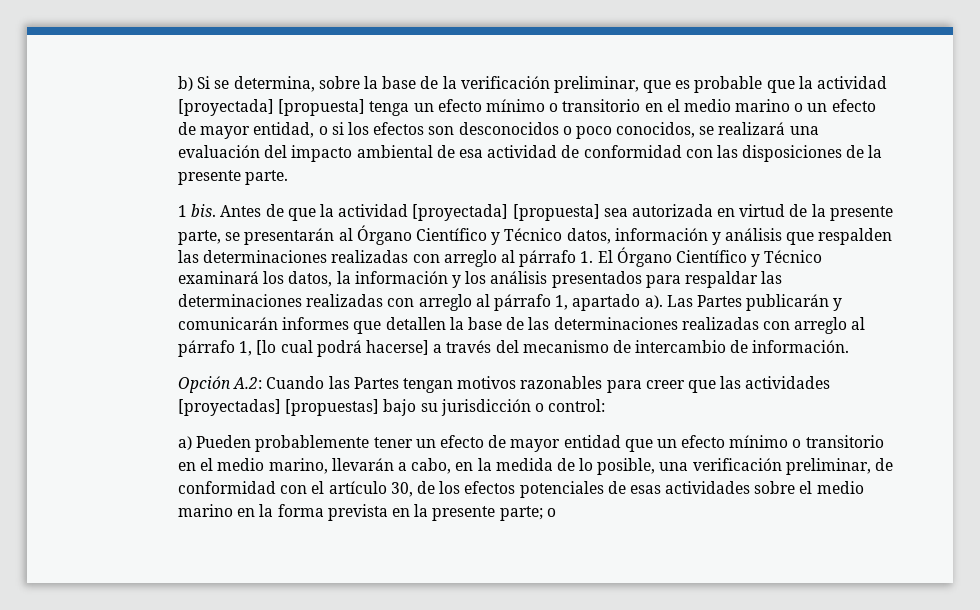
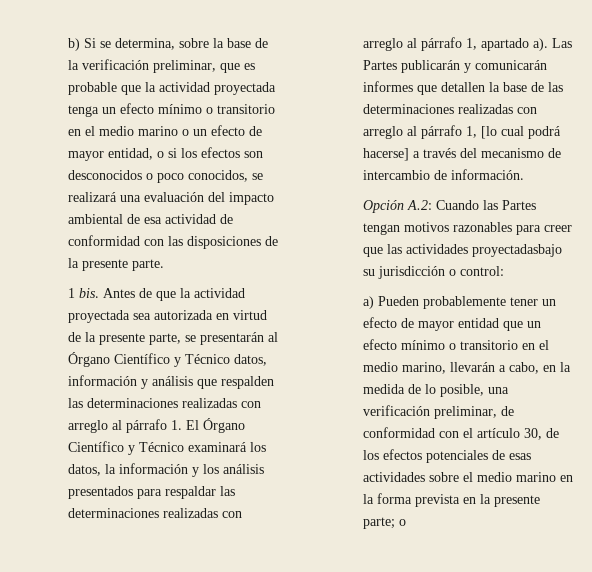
- b) Si se determina, sobre la base de la verificación preliminar, que es probable que la actividad [proyectada] [propuesta] tenga un efecto mínimo o transitorio en el medio marino o un efecto de mayor entidad, o si los efectos son desconocidos o poco conocidos, se realizará una evaluación del impacto ambiental de esa actividad de conformidad con las disposiciones de la presente parte.
+ b) Si se determina, sobre la base de la verificación preliminar, que es probable que la actividad proyectada tenga un efecto mínimo o transitorio en el medio marino o un efecto de mayor entidad, o si los efectos son desconocidos o poco conocidos, se realizará una evaluación del impacto ambiental de esa actividad de conformidad con las disposiciones de la presente parte.
- Antes de que la actividad [proyectada] [propuesta] sea autorizada en virtud de la presente parte, se presentarán al Órgano Científico y Técnico datos, información y análisis que respalden las determinaciones realizadas con arreglo al párrafo 1. El Órgano Científico y Técnico examinará los datos, la información y los análisis presentados para respaldar las determinaciones realizadas con arreglo al párrafo 1, apartado a).
+ Antes de que la actividad proyectada sea autorizada en virtud de la presente parte, se presentarán al Órgano Científico y Técnico datos, información y análisis que respalden las determinaciones realizadas con arreglo al párrafo 1. El Órgano Científico y Técnico examinará los datos, la información y los análisis presentados para respaldar las determinaciones realizadas con arreglo al párrafo 1, apartado a).
- Opción A.2: Cuando las Partes tengan motivos razonables para creer que las actividades [proyectadas] [propuestas] bajo su jurisdicción o control:
+ Opción A.2: Cuando las Partes tengan motivos razonables para creer que las actividades proyectadasbajo su jurisdicción o control:

